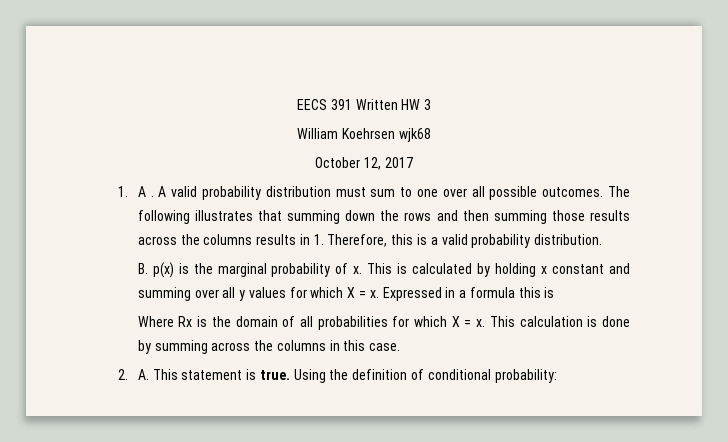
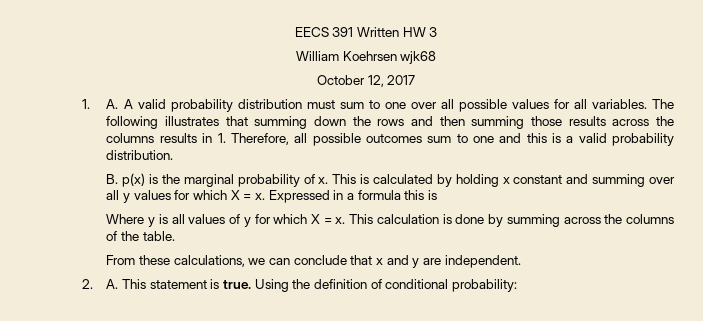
- 1. A . A valid probability distribution must sum to one over all possible outcomes.
+ 1. A. A valid probability distribution must sum to one over all possible values for all variables.
- The following illustrates that summing down the rows and then summing those results across the columns results in 1. Therefore, this is a valid probability distribution.
+ The following illustrates that summing down the rows and then summing those results across the columns results in 1. Therefore, all possible outcomes sum to one and this is a valid probability distribution.
- Where Rx is the domain of all probabilities for which X = x.
+ Where y is all values of y for which X = x.
- This calculation is done by summing across the columns in this case.
+ This calculation is done by summing across the columns of the table.
+ From these calculations, we can conclude that x and y are independent.

